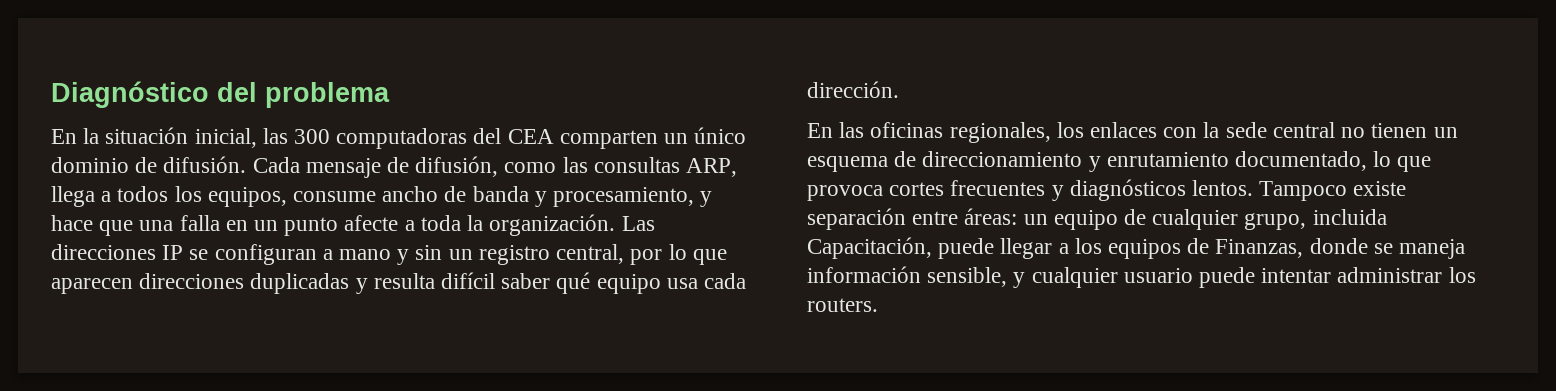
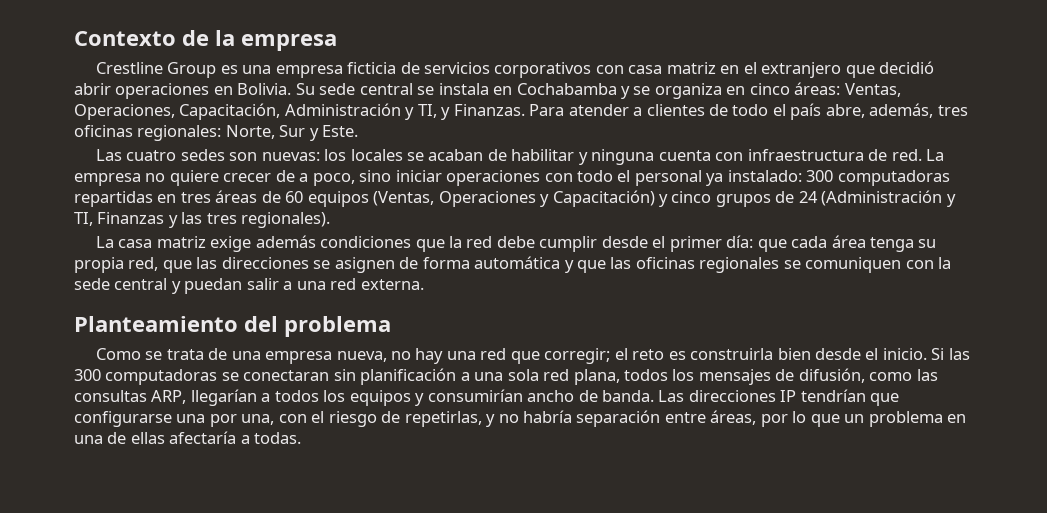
- Diagnóstico del problema
- En la situación inicial, las 300 computadoras del CEA comparten un único dominio de difusión. Cada mensaje de difusión, como las consultas ARP, llega a todos los equipos, consume ancho de banda y procesamiento, y hace que una falla en un punto afecte a toda la organización. Las direcciones IP se configuran a mano y sin un registro central, por lo que aparecen direcciones duplicadas y resulta difícil saber qué equipo usa cada dirección.
- En las oficinas regionales, los enlaces con la sede central no tienen un esquema de direccionamiento y enrutamiento documentado, lo que provoca cortes frecuentes y diagnósticos lentos. Tampoco existe separación entre áreas: un equipo de cualquier grupo, incluida Capacitación, puede llegar a los equipos de Finanzas, donde se maneja información sensible, y cualquier usuario puede intentar administrar los routers.
+ Contexto de la empresa
+ Crestline Group es una empresa ficticia de servicios corporativos con casa matriz en el extranjero que decidió abrir operaciones en Bolivia. Su sede central se instala en Cochabamba y se organiza en cinco áreas: Ventas, Operaciones, Capacitación, Administración y TI, y Finanzas. Para atender a clientes de todo el país abre, además, tres oficinas regionales: Norte, Sur y Este.
+ Las cuatro sedes son nuevas: los locales se acaban de habilitar y ninguna cuenta con infraestructura de red. La empresa no quiere crecer de a poco, sino iniciar operaciones con todo el personal ya instalado: 300 computadoras repartidas en tres áreas de 60 equipos (Ventas, Operaciones y Capacitación) y cinco grupos de 24 (Administración y TI, Finanzas y las tres regionales).
+ La casa matriz exige además condiciones que la red debe cumplir desde el primer día: que cada área tenga su propia red, que las direcciones se asignen de forma automática y que las oficinas regionales se comuniquen con la sede central y puedan salir a una red externa.
+ Planteamiento del problema
+ Como se trata de una empresa nueva, no hay una red que corregir; el reto es construirla bien desde el inicio. Si las 300 computadoras se conectaran sin planificación a una sola red plana, todos los mensajes de difusión, como las consultas ARP, llegarían a todos los equipos y consumirían ancho de banda. Las direcciones IP tendrían que configurarse una por una, con el riesgo de repetirlas, y no habría separación entre áreas, por lo que un problema en una de ellas afectaría a todas.

